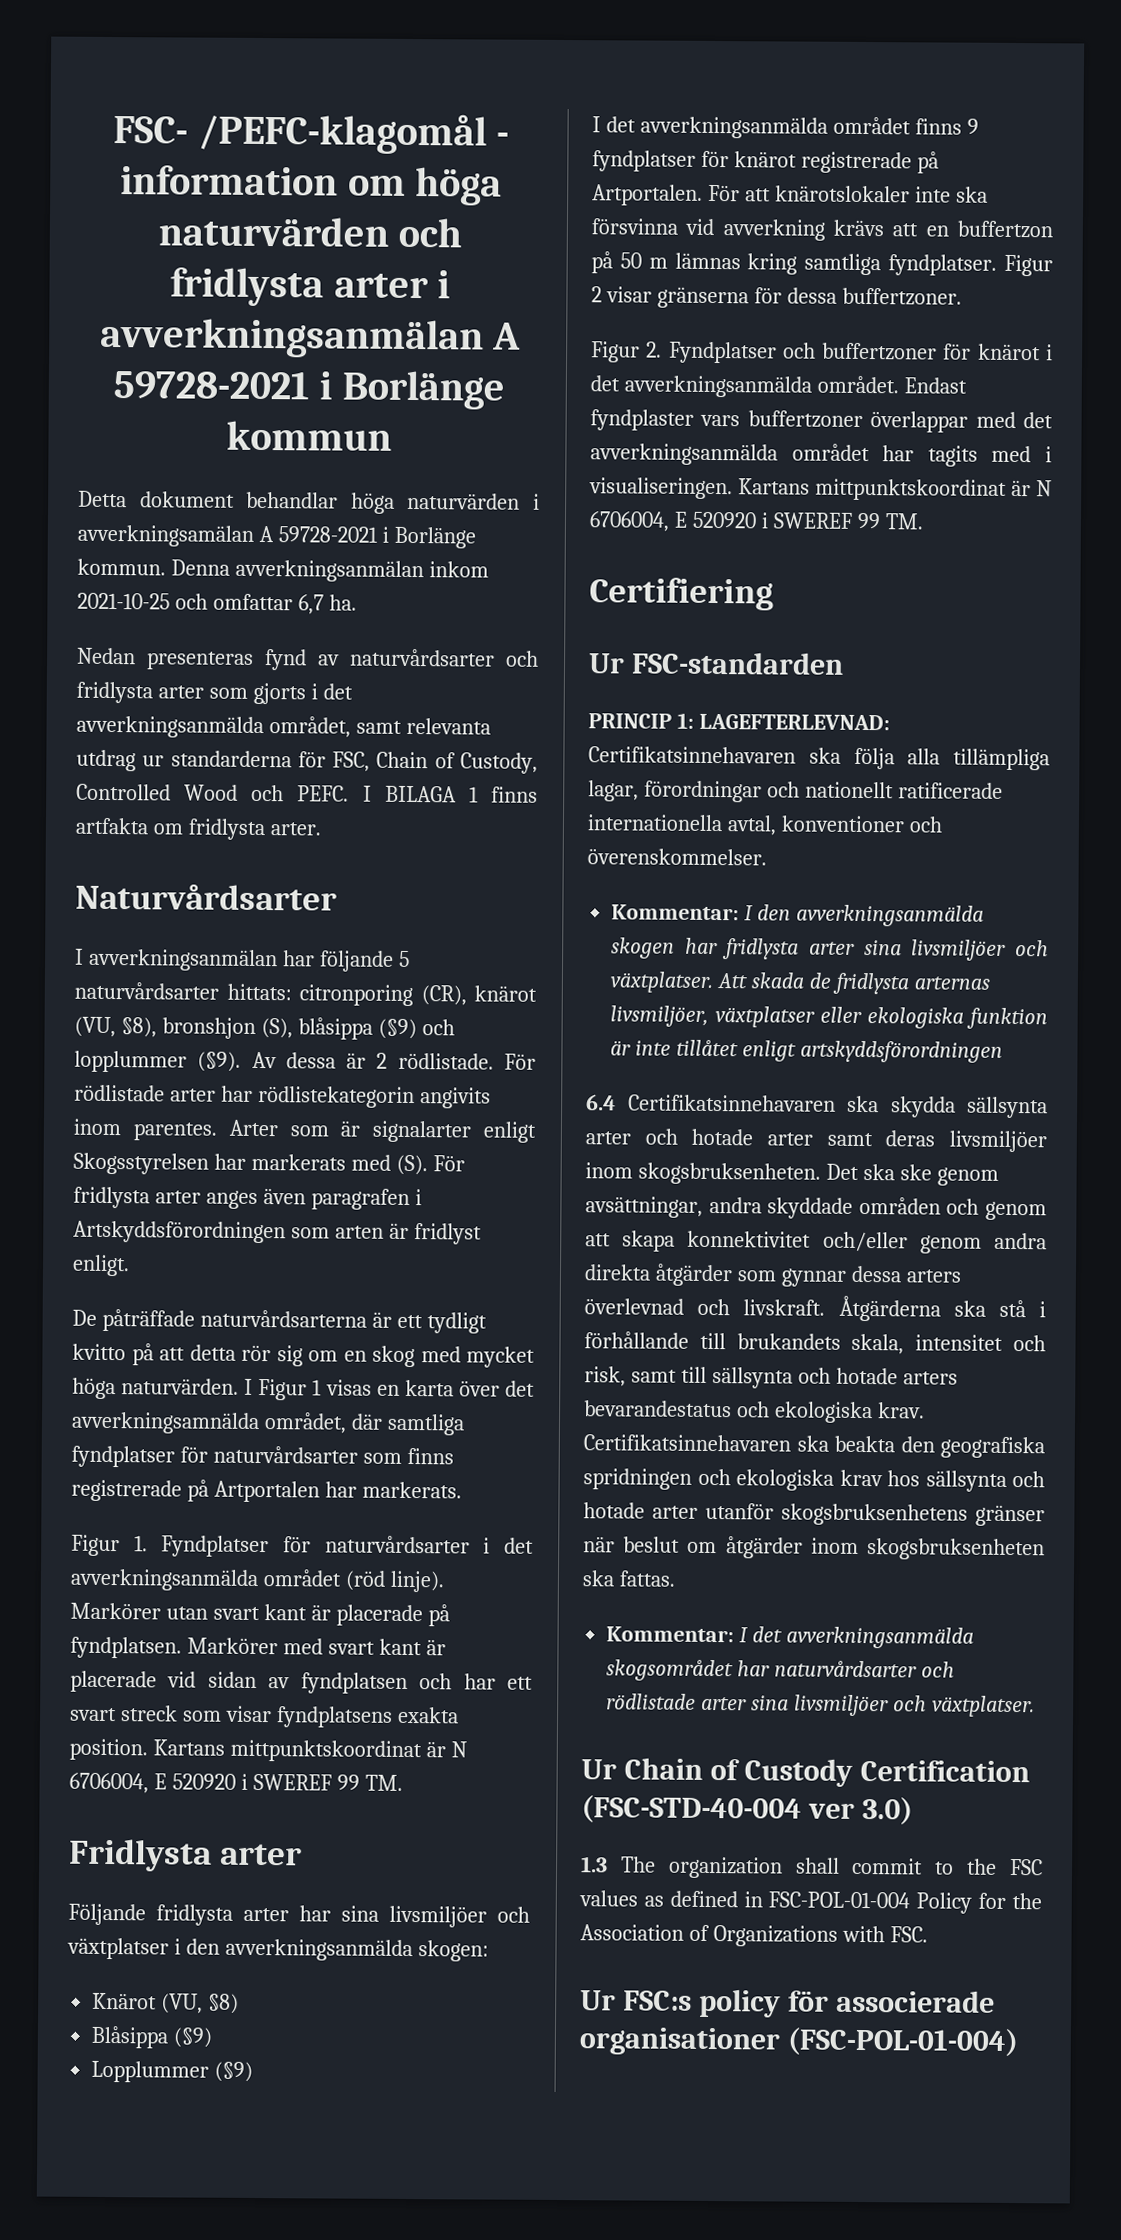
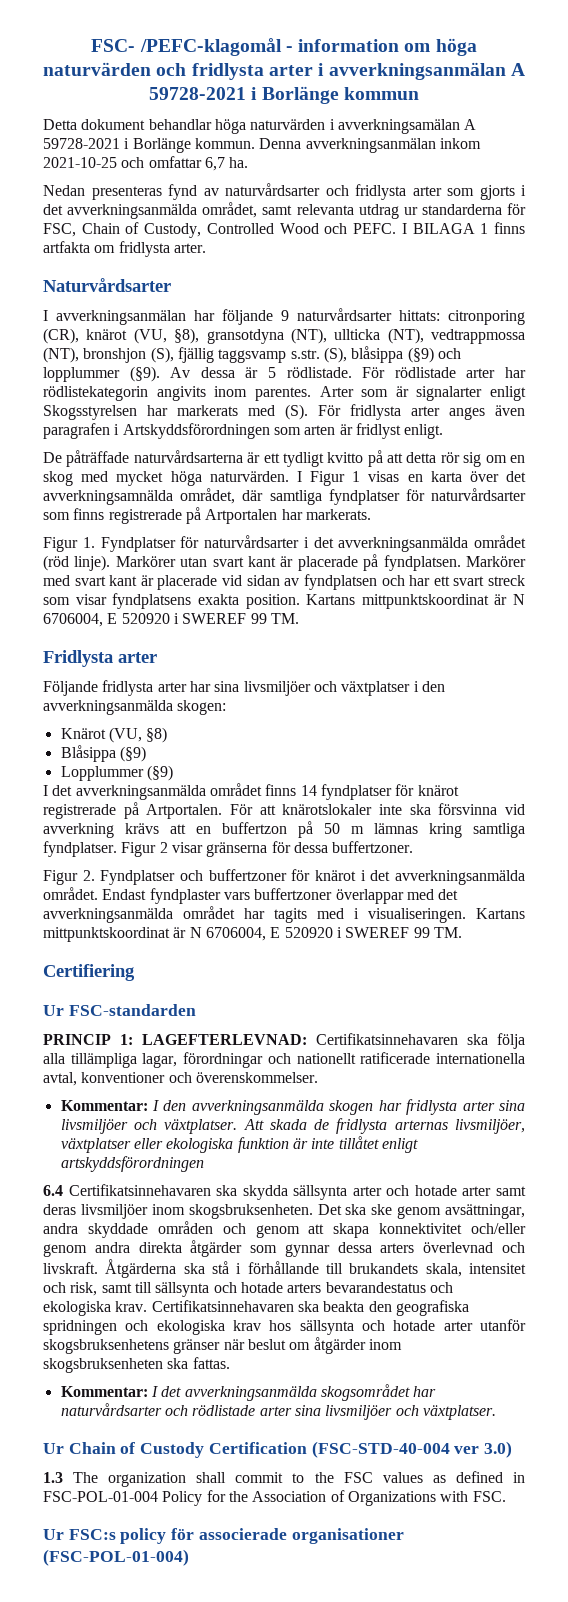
- I avverkningsanmälan har följande 5 naturvårdsarter hittats: citronporing (CR), knärot (VU, §8), bronshjon (S), blåsippa (§9) och lopplummer (§9).
+ I avverkningsanmälan har följande 9 naturvårdsarter hittats: citronporing (CR), knärot (VU, §8), gransotdyna (NT), ullticka (NT), vedtrappmossa (NT), bronshjon (S), fjällig taggsvamp s.str. (S), blåsippa (§9) och lopplummer (§9).
- Av dessa är 2 rödlistade.
+ Av dessa är 5 rödlistade.
- I det avverkningsanmälda området finns 9 fyndplatser för knärot registrerade på Artportalen.
+ I det avverkningsanmälda området finns 14 fyndplatser för knärot registrerade på Artportalen.

